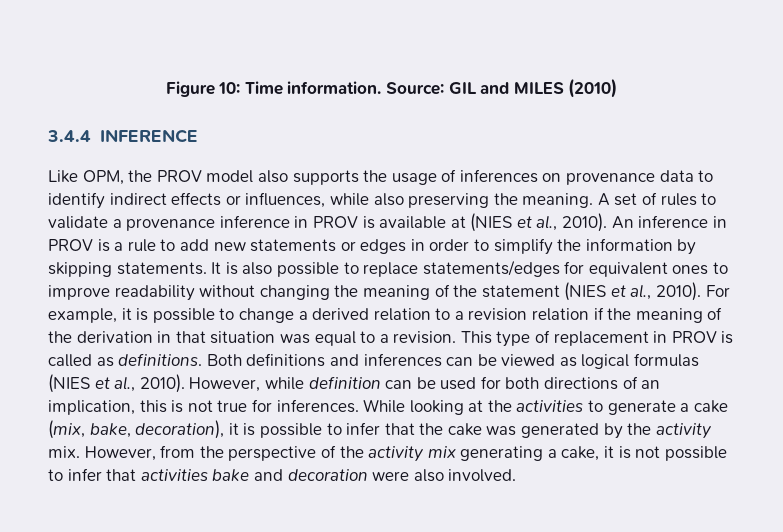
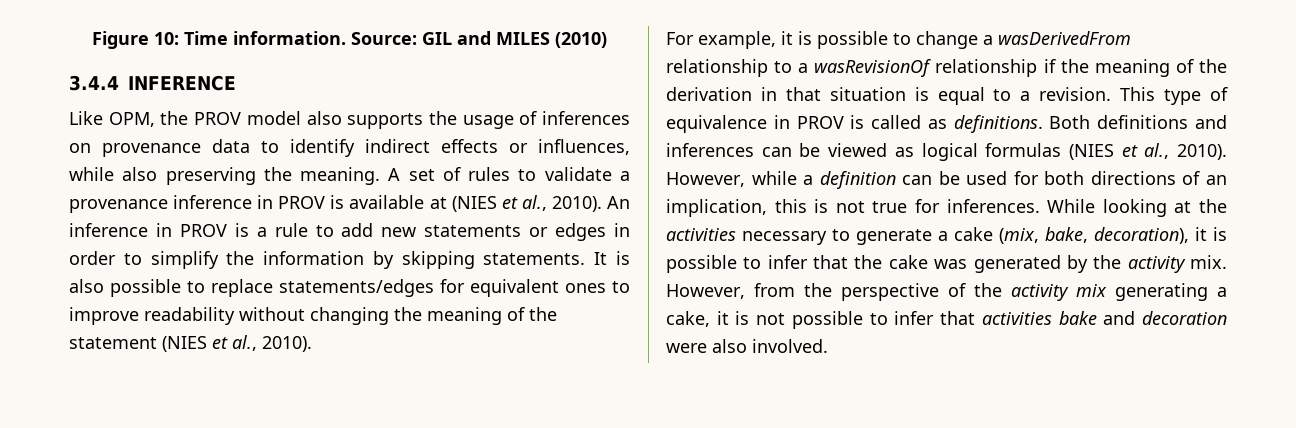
- It is also possible to replace statements/edges for equivalent ones to improve readability without changing the meaning of the statement (NIES et al., 2010). For example, it is possible to change a derived relation to a revision relation if the meaning of the derivation in that situation was equal to a revision.
+ It is also possible to replace statements/edges for equivalent ones to improve readability without changing the meaning of the statement (NIES et al., 2010).
+ For example, it is possible to change a wasDerivedFrom relationship to a wasRevisionOf relationship if the meaning of the derivation in that situation is equal to a revision.
- This type of replacement in PROV is called as definitions.
+ This type of equivalence in PROV is called as definitions.
- However, while definition can be used for both directions of an implication, this is not true for inferences.
+ However, while a definition can be used for both directions of an implication, this is not true for inferences.
- While looking at the activities to generate a cake (mix, bake, decoration), it is possible to infer that the cake was generated by the activity mix.
+ While looking at the activities necessary to generate a cake (mix, bake, decoration), it is possible to infer that the cake was generated by the activity mix.

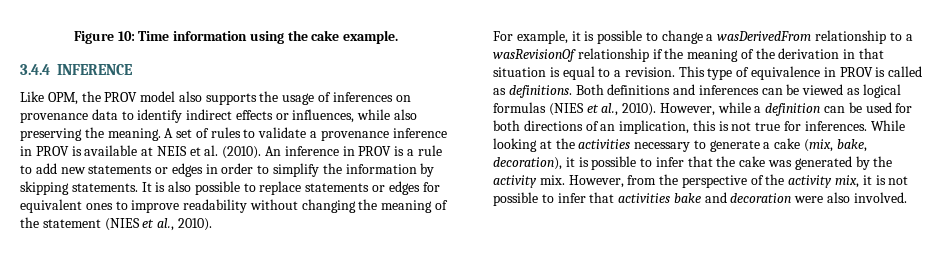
- Figure 10: Time information. Source: GIL and MILES (2010)
+ Figure 10: Time information using the cake example.
- A set of rules to validate a provenance inference in PROV is available at (NIES et al., 2010).
+ A set of rules to validate a provenance inference in PROV is available at NEIS et al. (2010).
- It is also possible to replace statements/edges for equivalent ones to improve readability without changing the meaning of the statement (NIES et al., 2010).
+ It is also possible to replace statements or edges for equivalent ones to improve readability without changing the meaning of the statement (NIES et al., 2010).
- However, from the perspective of the activity mix generating a cake, it is not possible to infer that activities bake and decoration were also involved.
+ However, from the perspective of the activity mix, it is not possible to infer that activities bake and decoration were also involved.

